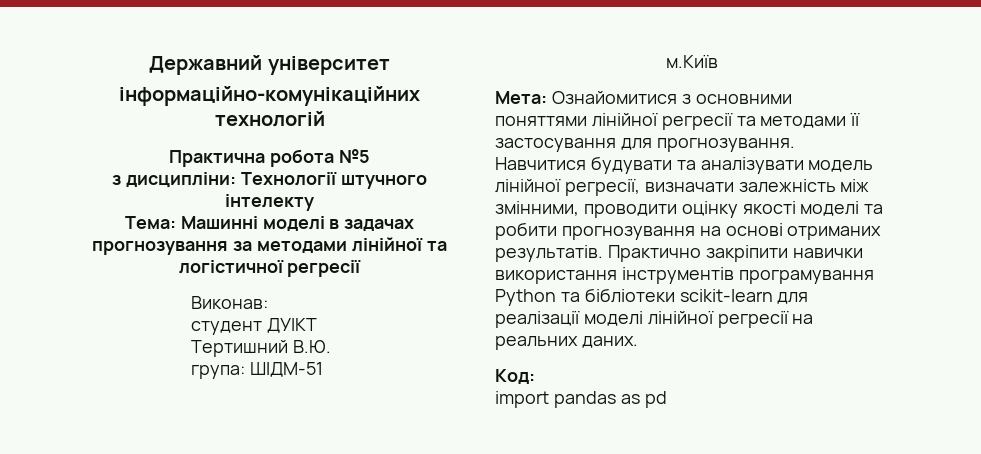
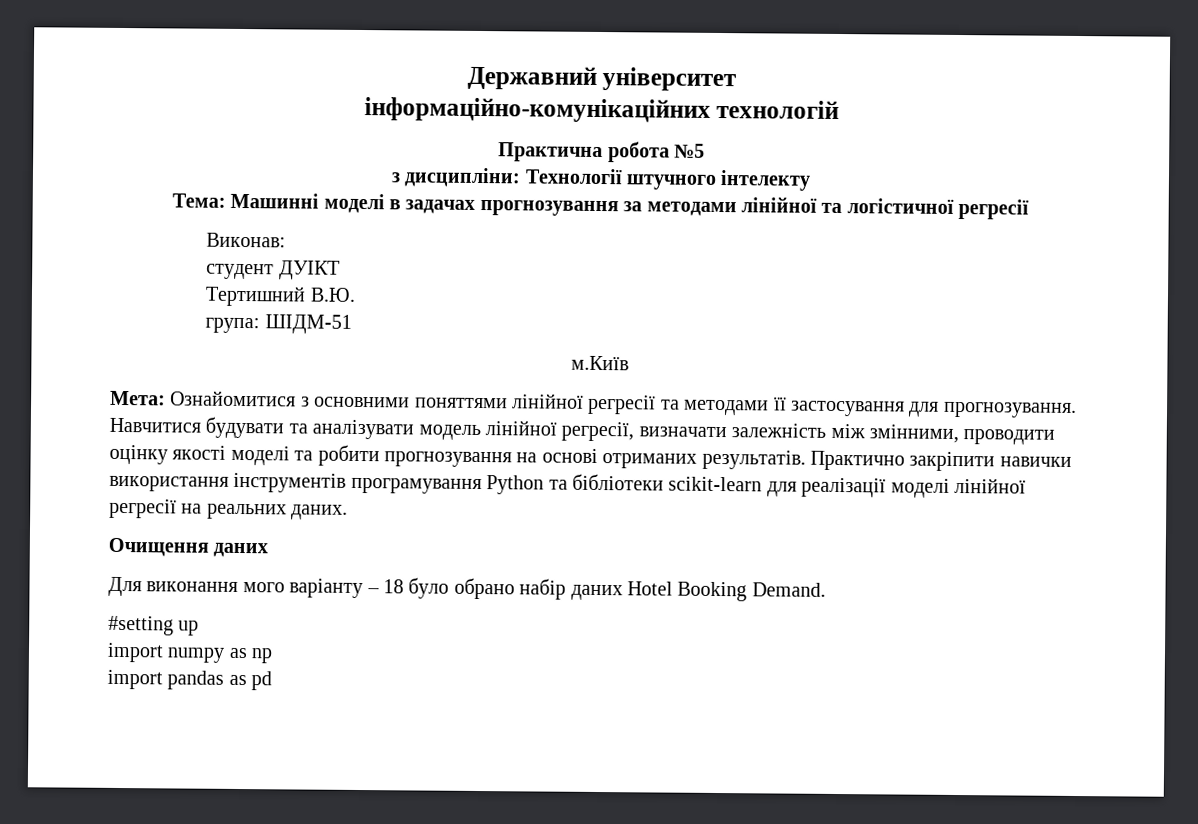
- Код:
+ Очищення даних
+ Для виконання мого варіанту – 18 було обрано набір даних Hotel Booking Demand.
+ #setting up
+ import numpy as np

